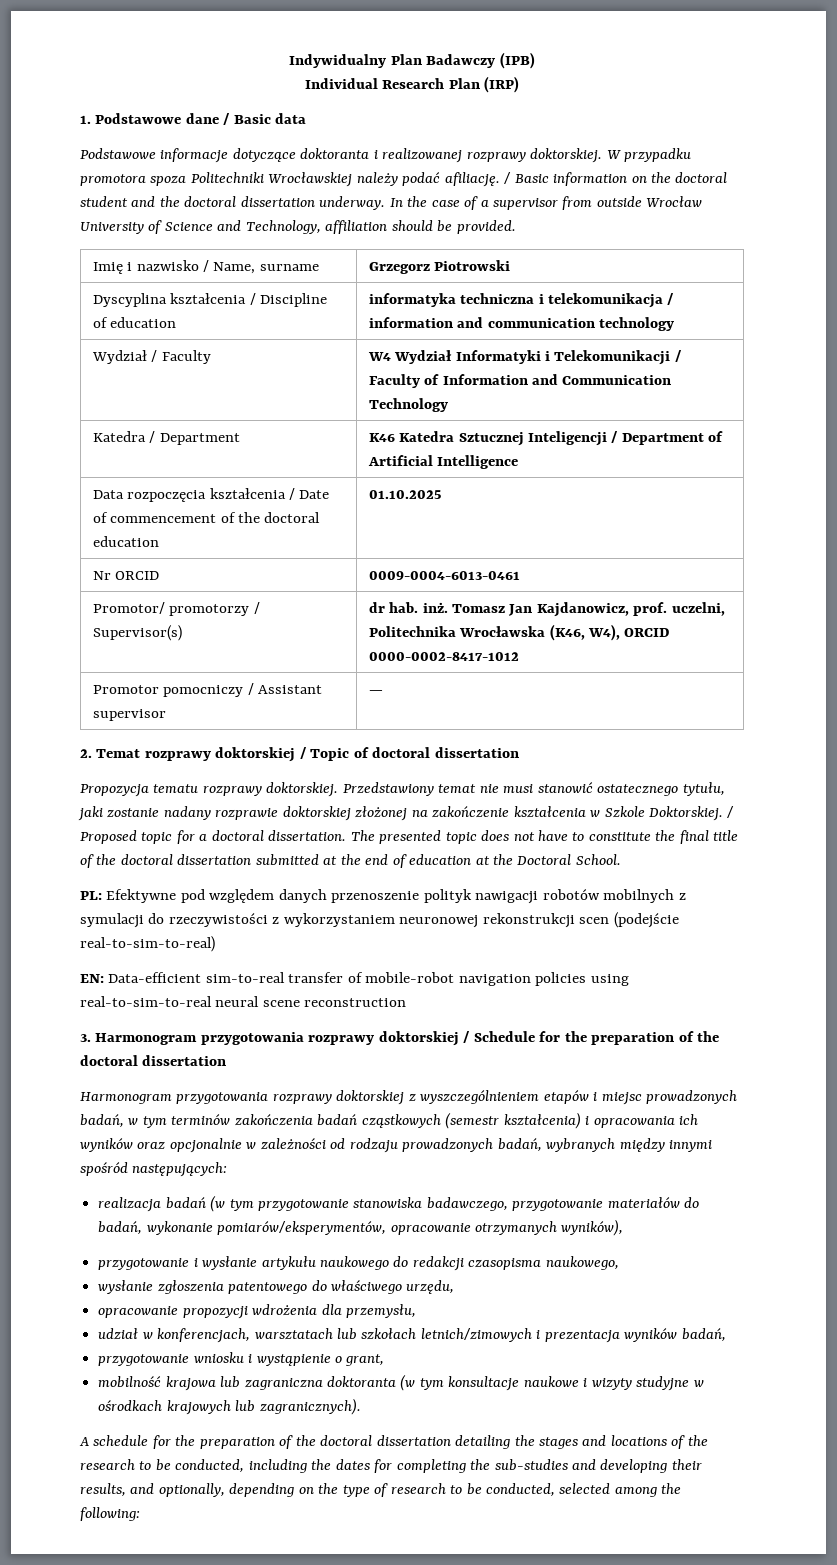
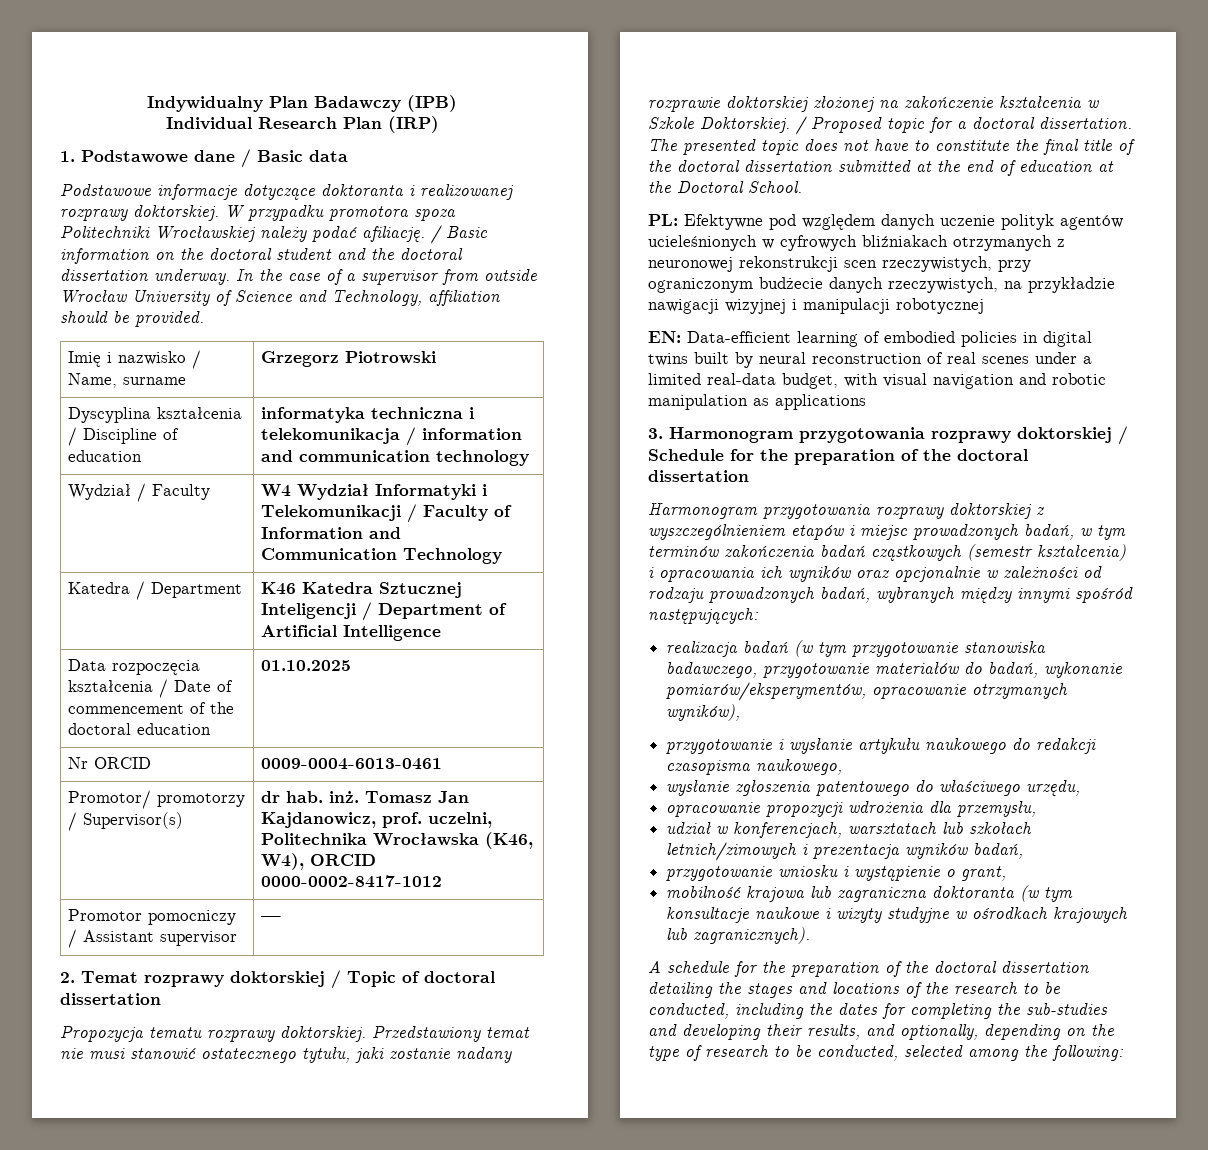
- PL: Efektywne pod względem danych przenoszenie polityk nawigacji robotów mobilnych z symulacji do rzeczywistości z wykorzystaniem neuronowej rekonstrukcji scen (podejście real-to-sim-to-real)
- EN: Data-efficient sim-to-real transfer of mobile-robot navigation policies using real-to-sim-to-real neural scene reconstruction
+ PL: Efektywne pod względem danych uczenie polityk agentów ucieleśnionych w cyfrowych bliźniakach otrzymanych z neuronowej rekonstrukcji scen rzeczywistych, przy ograniczonym budżecie danych rzeczywistych, na przykładzie nawigacji wizyjnej i manipulacji robotycznej
+ EN: Data-efficient learning of embodied policies in digital twins built by neural reconstruction of real scenes under a limited real-data budget, with visual navigation and robotic manipulation as applications

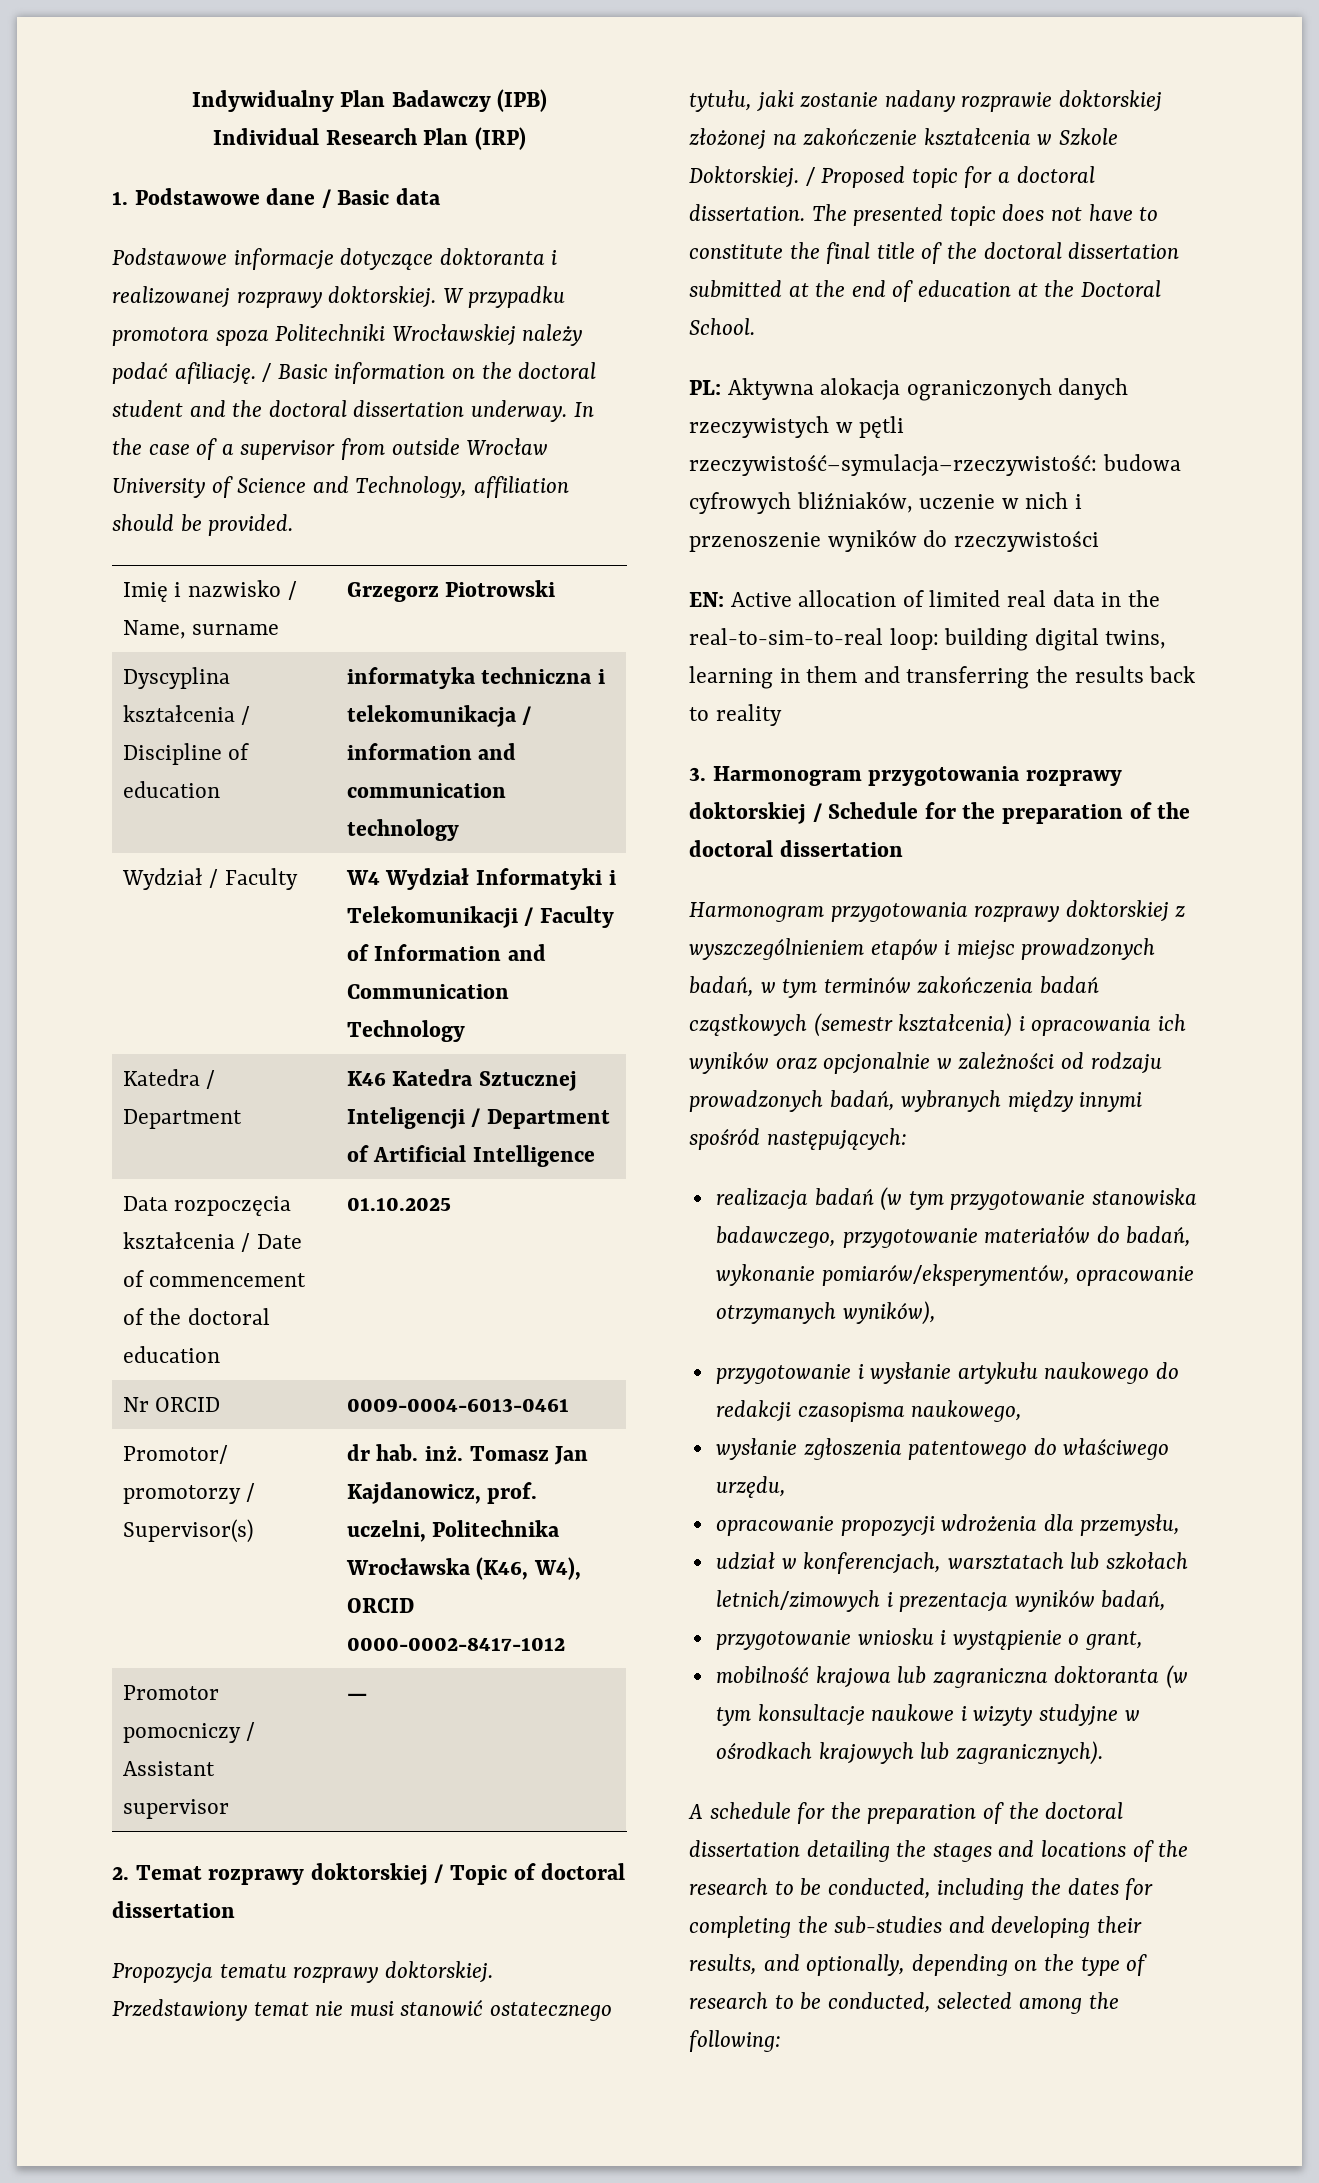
- PL: Efektywne pod względem danych uczenie polityk agentów ucieleśnionych w cyfrowych bliźniakach otrzymanych z neuronowej rekonstrukcji scen rzeczywistych, przy ograniczonym budżecie danych rzeczywistych, na przykładzie nawigacji wizyjnej i manipulacji robotycznej
- EN: Data-efficient learning of embodied policies in digital twins built by neural reconstruction of real scenes under a limited real-data budget, with visual navigation and robotic manipulation as applications
+ PL: Aktywna alokacja ograniczonych danych rzeczywistych w pętli rzeczywistość–symulacja–rzeczywistość: budowa cyfrowych bliźniaków, uczenie w nich i przenoszenie wyników do rzeczywistości
+ EN: Active allocation of limited real data in the real-to-sim-to-real loop: building digital twins, learning in them and transferring the results back to reality

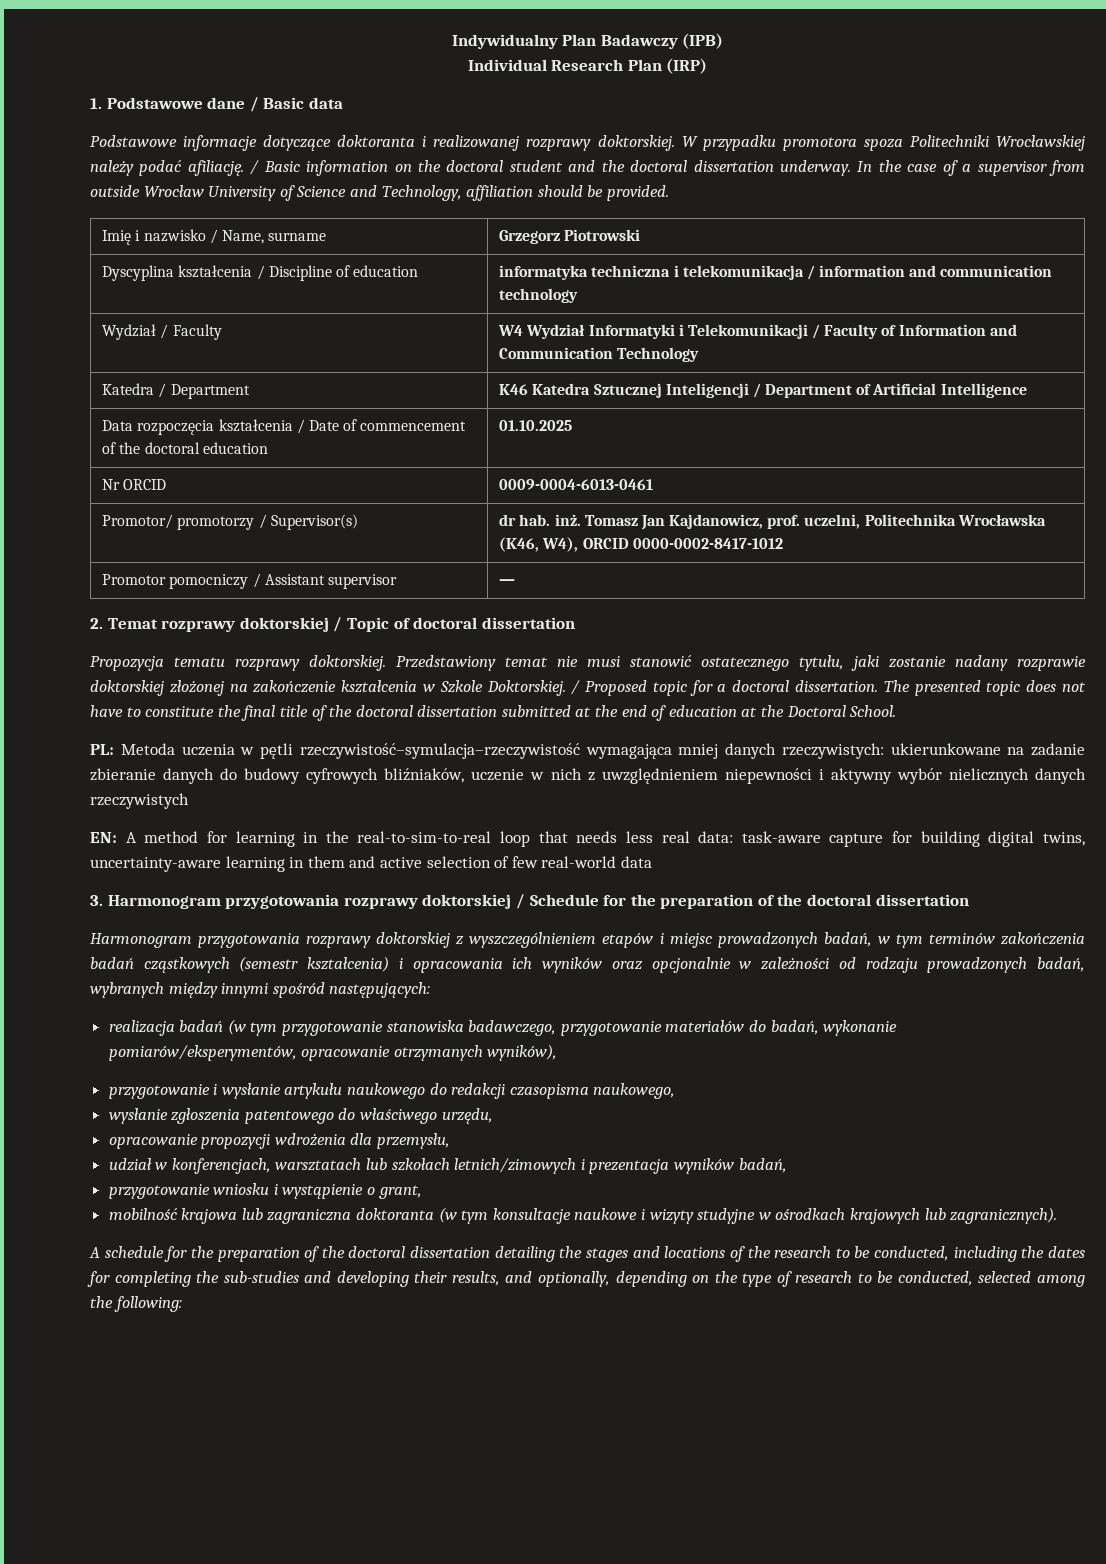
- PL: Aktywna alokacja ograniczonych danych rzeczywistych w pętli rzeczywistość–symulacja–rzeczywistość: budowa cyfrowych bliźniaków, uczenie w nich i przenoszenie wyników do rzeczywistości
- EN: Active allocation of limited real data in the real-to-sim-to-real loop: building digital twins, learning in them and transferring the results back to reality
+ PL: Metoda uczenia w pętli rzeczywistość–symulacja–rzeczywistość wymagająca mniej danych rzeczywistych: ukierunkowane na zadanie zbieranie danych do budowy cyfrowych bliźniaków, uczenie w nich z uwzględnieniem niepewności i aktywny wybór nielicznych danych rzeczywistych
+ EN: A method for learning in the real-to-sim-to-real loop that needs less real data: task-aware capture for building digital twins, uncertainty-aware learning in them and active selection of few real-world data

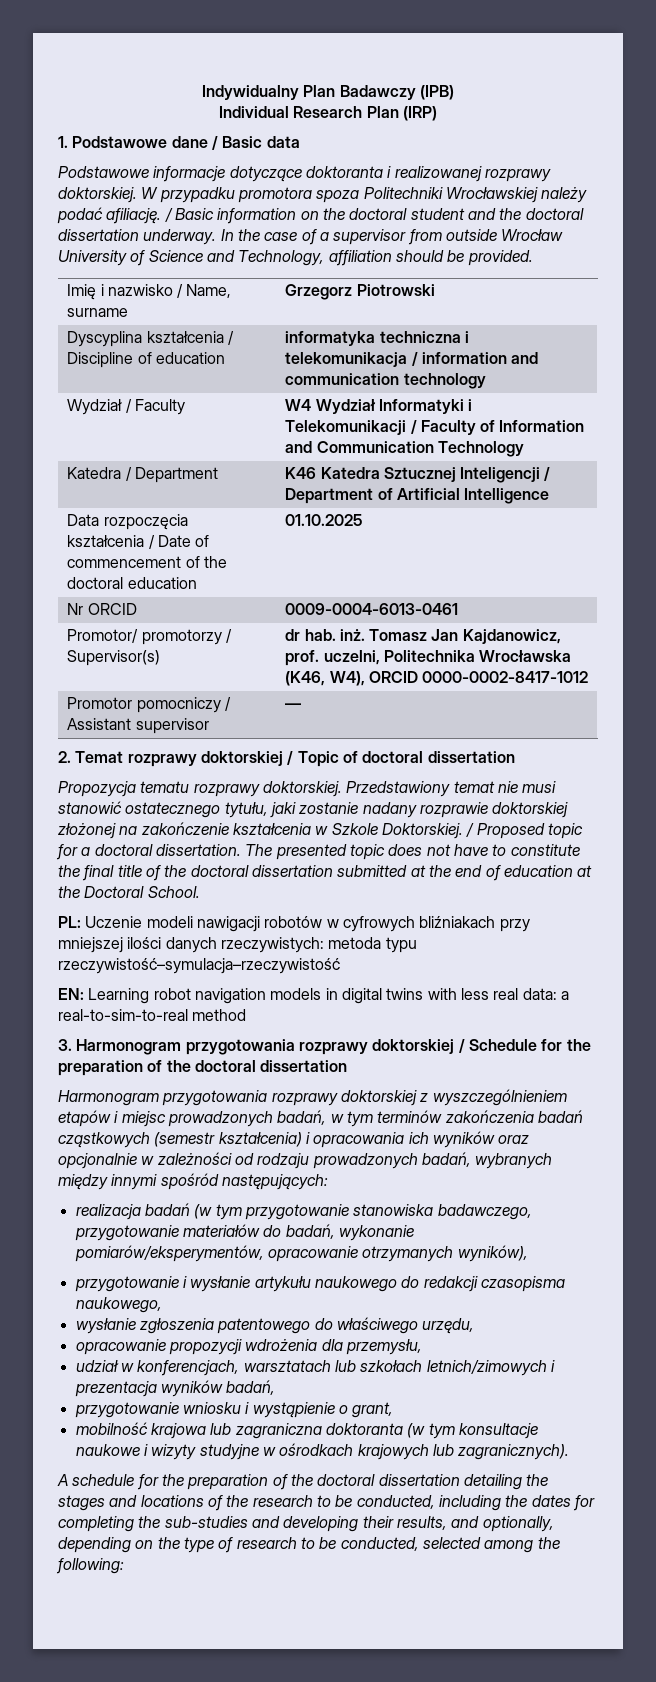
- PL: Metoda uczenia w pętli rzeczywistość–symulacja–rzeczywistość wymagająca mniej danych rzeczywistych: ukierunkowane na zadanie zbieranie danych do budowy cyfrowych bliźniaków, uczenie w nich z uwzględnieniem niepewności i aktywny wybór nielicznych danych rzeczywistych
- EN: A method for learning in the real-to-sim-to-real loop that needs less real data: task-aware capture for building digital twins, uncertainty-aware learning in them and active selection of few real-world data
+ PL: Uczenie modeli nawigacji robotów w cyfrowych bliźniakach przy mniejszej ilości danych rzeczywistych: metoda typu rzeczywistość–symulacja–rzeczywistość
+ EN: Learning robot navigation models in digital twins with less real data: a real-to-sim-to-real method

